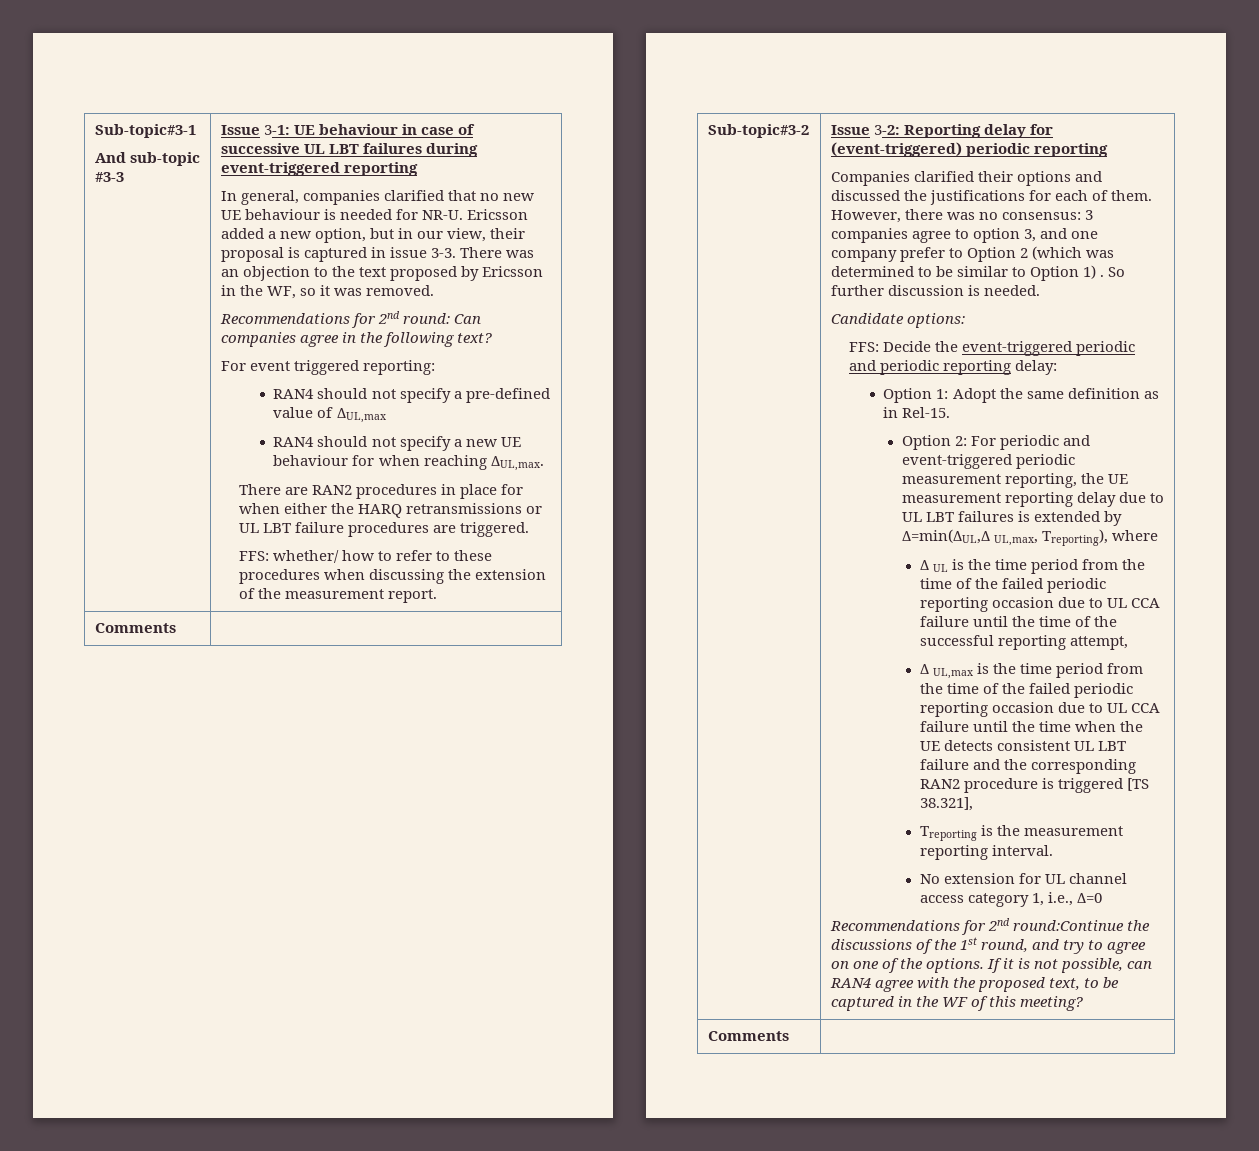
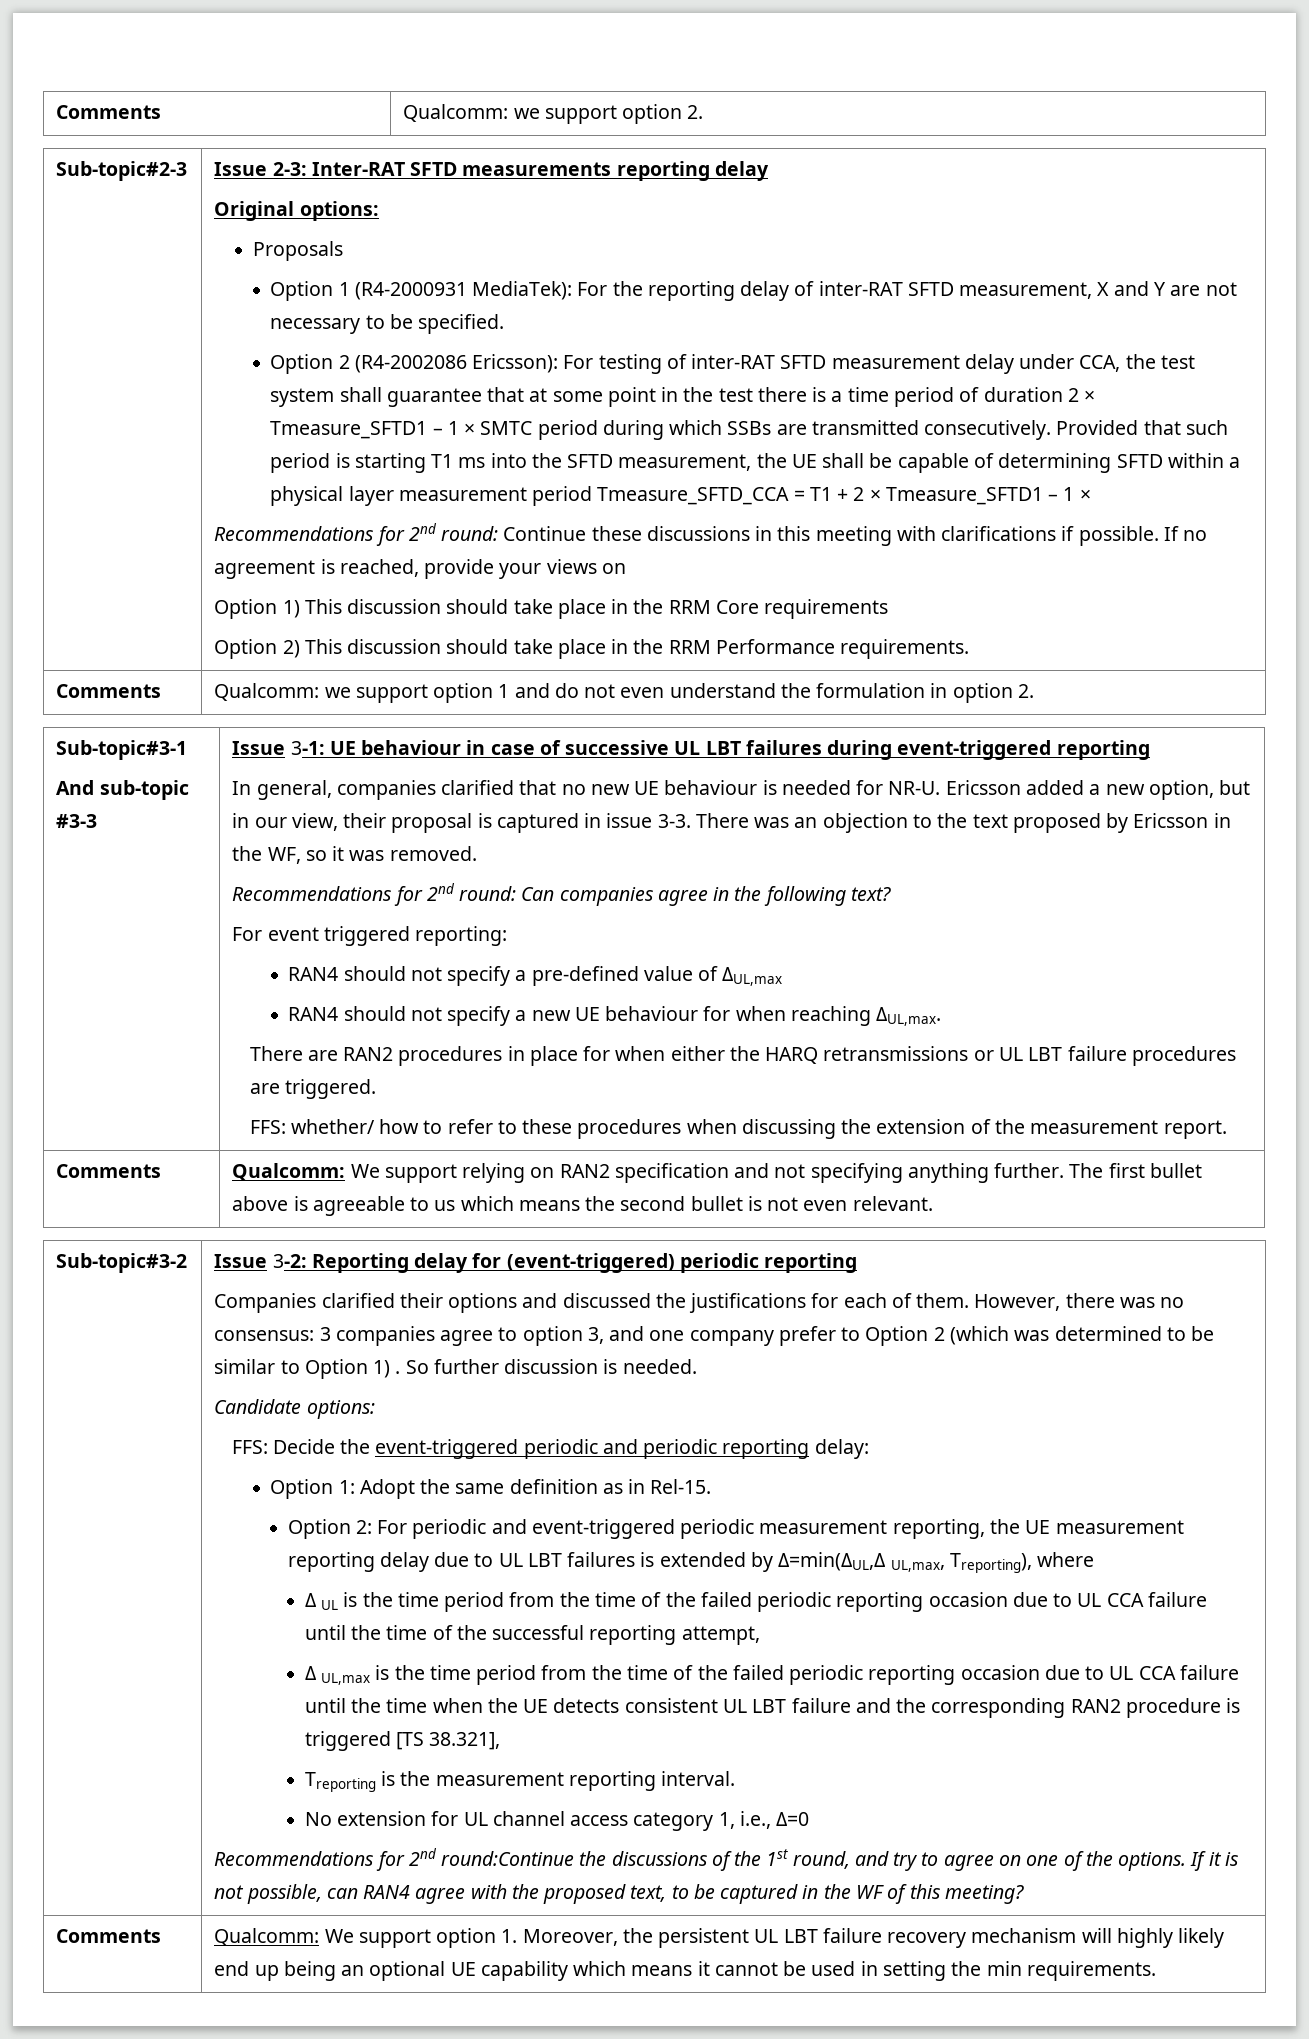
+ Comments | Qualcomm: we support option 2.
+ Sub-topic#2-3 | Issue 2-3: Inter-RAT SFTD measurements reporting delay
+ Original options:
+ Proposals
+ Option 1 (R4-2000931 MediaTek): For the reporting delay of inter-RAT SFTD measurement, X and Y are not necessary to be specified.
+ Option 2 (R4-2002086 Ericsson): For testing of inter-RAT SFTD measurement delay under CCA, the test system shall guarantee that at some point in the test there is a time period of duration 2 × Tmeasure_SFTD1 – 1 × SMTC period during which SSBs are transmitted consecutively. Provided that such period is starting T1 ms into the SFTD measurement, the UE shall be capable of determining SFTD within a physical layer measurement period Tmeasure_SFTD_CCA = T1 + 2 × Tmeasure_SFTD1 – 1 ×
+ Recommendations for 2nd round: Continue these discussions in this meeting with clarifications if possible. If no agreement is reached, provide your views on
+ Option 1) This discussion should take place in the RRM Core requirements
+ Option 2) This discussion should take place in the RRM Performance requirements.
+ Comments | Qualcomm: we support option 1 and do not even understand the formulation in option 2.
  FFS: whether/ how to refer to these procedures when discussing the extension of the measurement report.
- Comments |
+ Comments | Qualcomm: We support relying on RAN2 specification and not specifying anything further. The first bullet above is agreeable to us which means the second bullet is not even relevant.
  If it is not possible, can RAN4 agree with the proposed text, to be captured in the WF of this meeting?
- Comments |
+ Comments | Qualcomm: We support option 1. Moreover, the persistent UL LBT failure recovery mechanism will highly likely end up being an optional UE capability which means it cannot be used in setting the min requirements.

